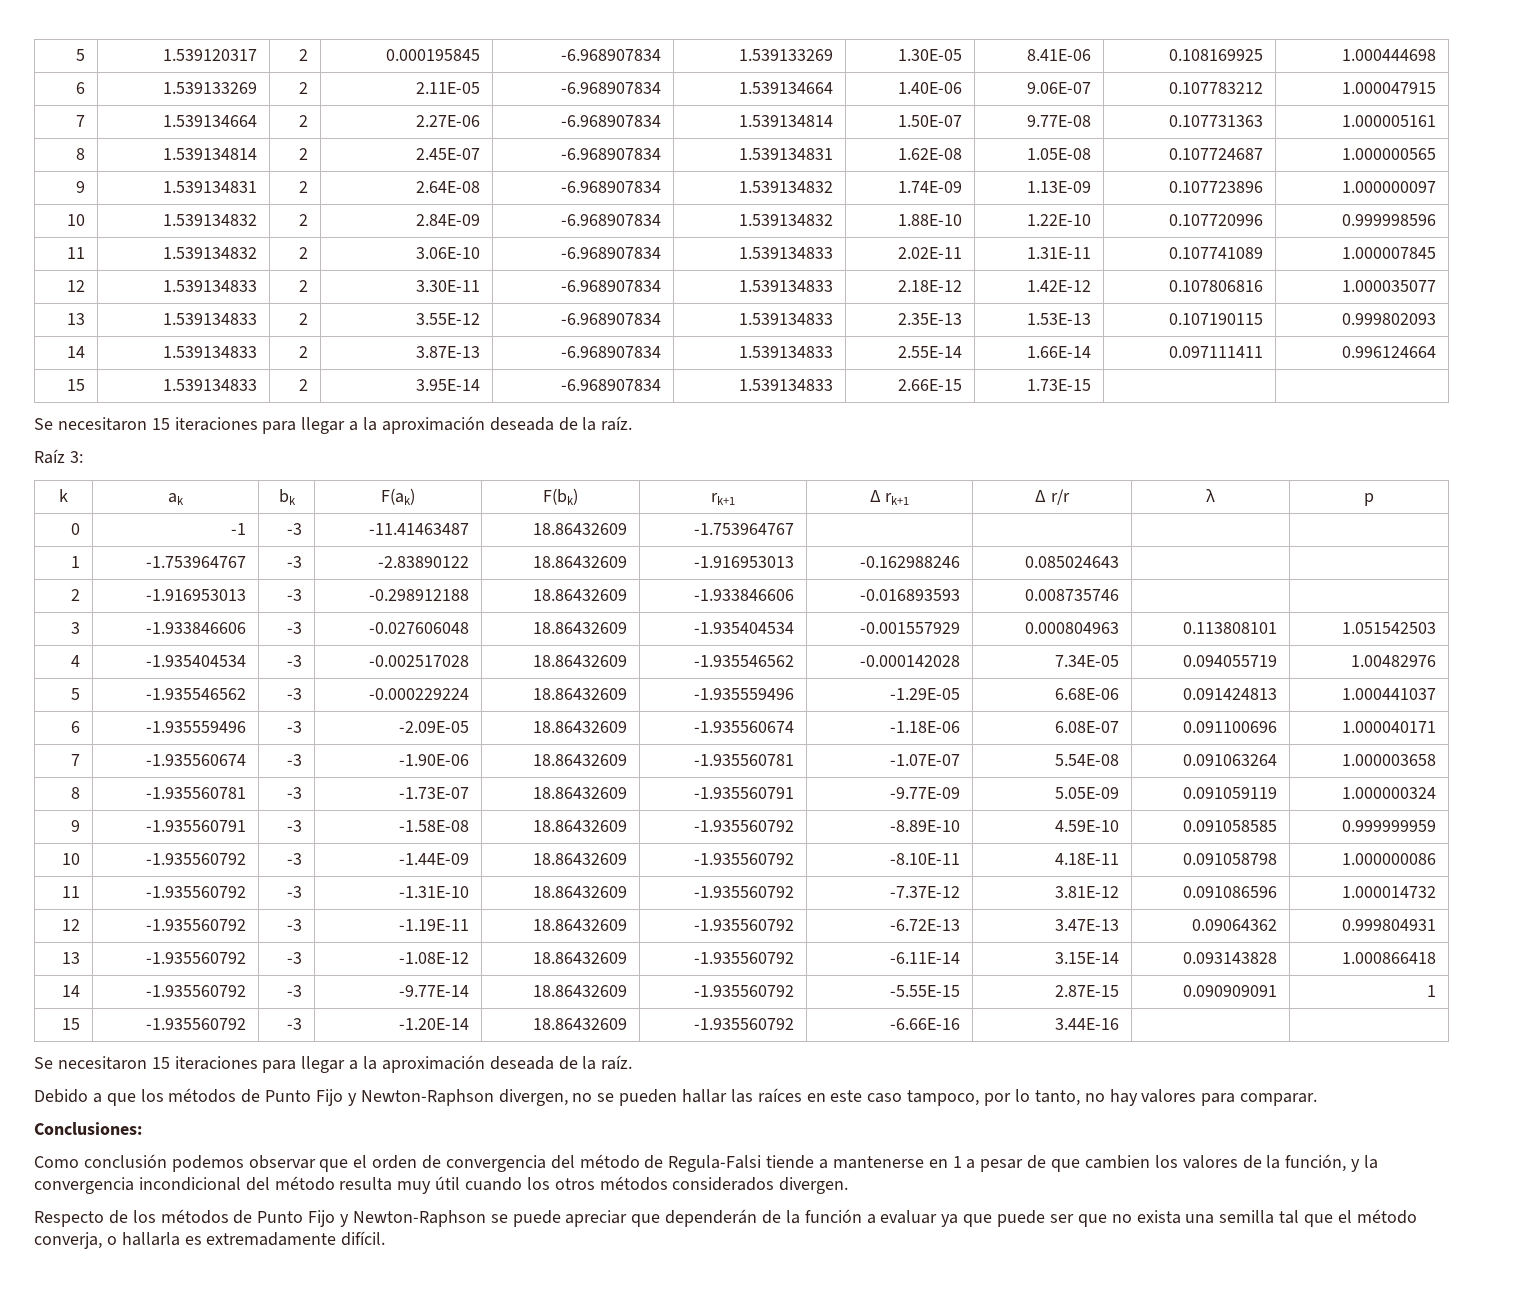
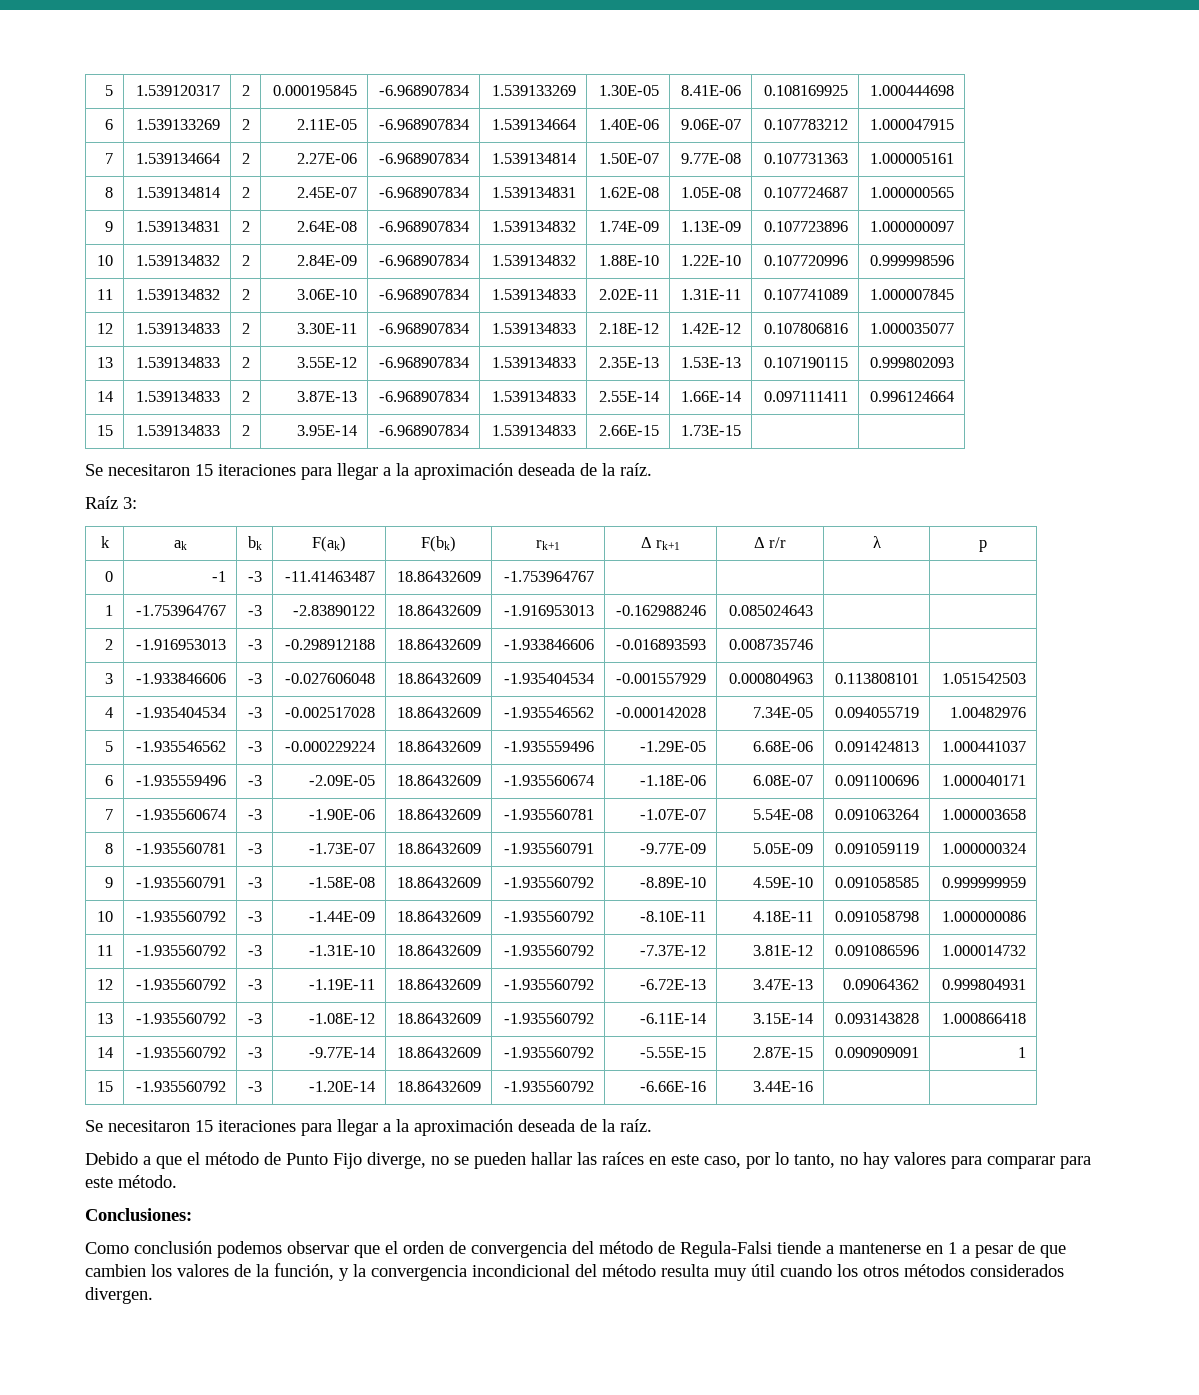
- Debido a que los métodos de Punto Fijo y Newton-Raphson divergen, no se pueden hallar las raíces en este caso tampoco, por lo tanto, no hay valores para comparar.
+ Debido a que el método de Punto Fijo diverge, no se pueden hallar las raíces en este caso, por lo tanto, no hay valores para comparar para este método.
- Respecto de los métodos de Punto Fijo y Newton-Raphson se puede apreciar que dependerán de la función a evaluar ya que puede ser que no exista una semilla tal que el método converja, o hallarla es extremadamente difícil.

